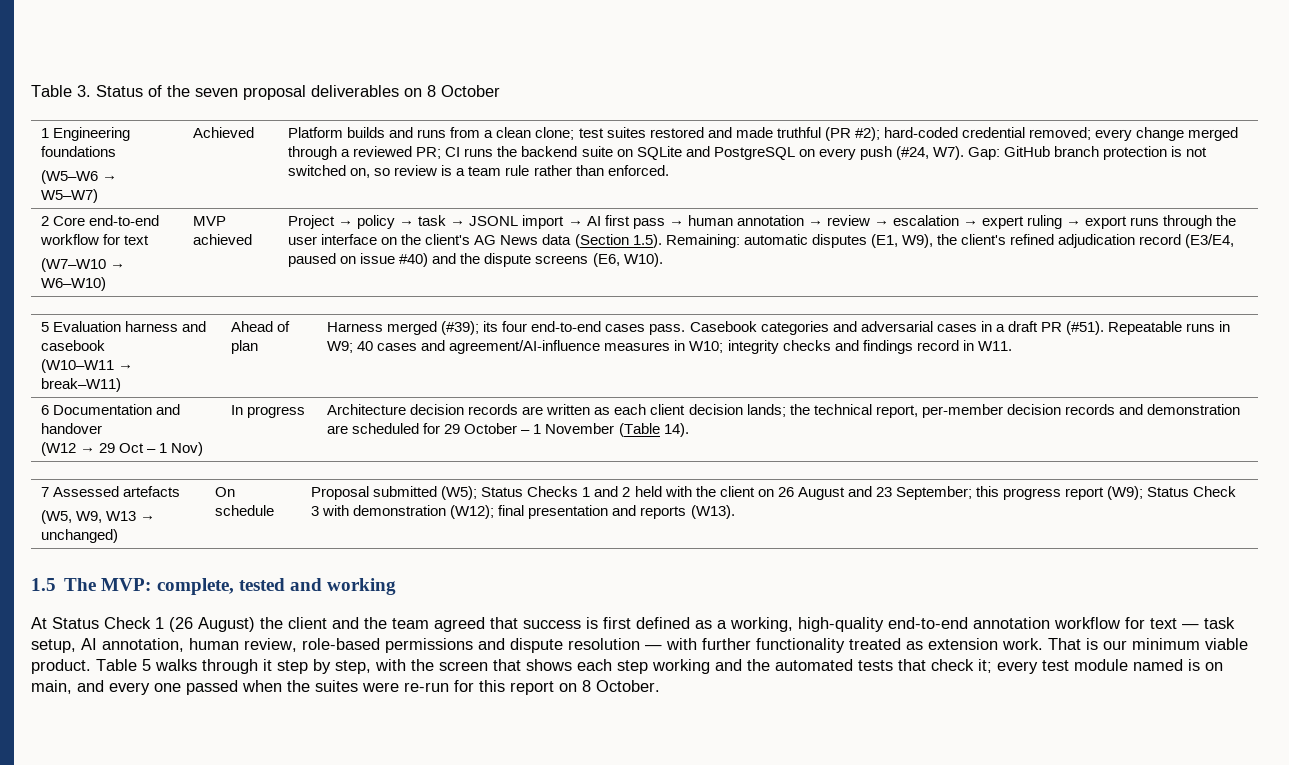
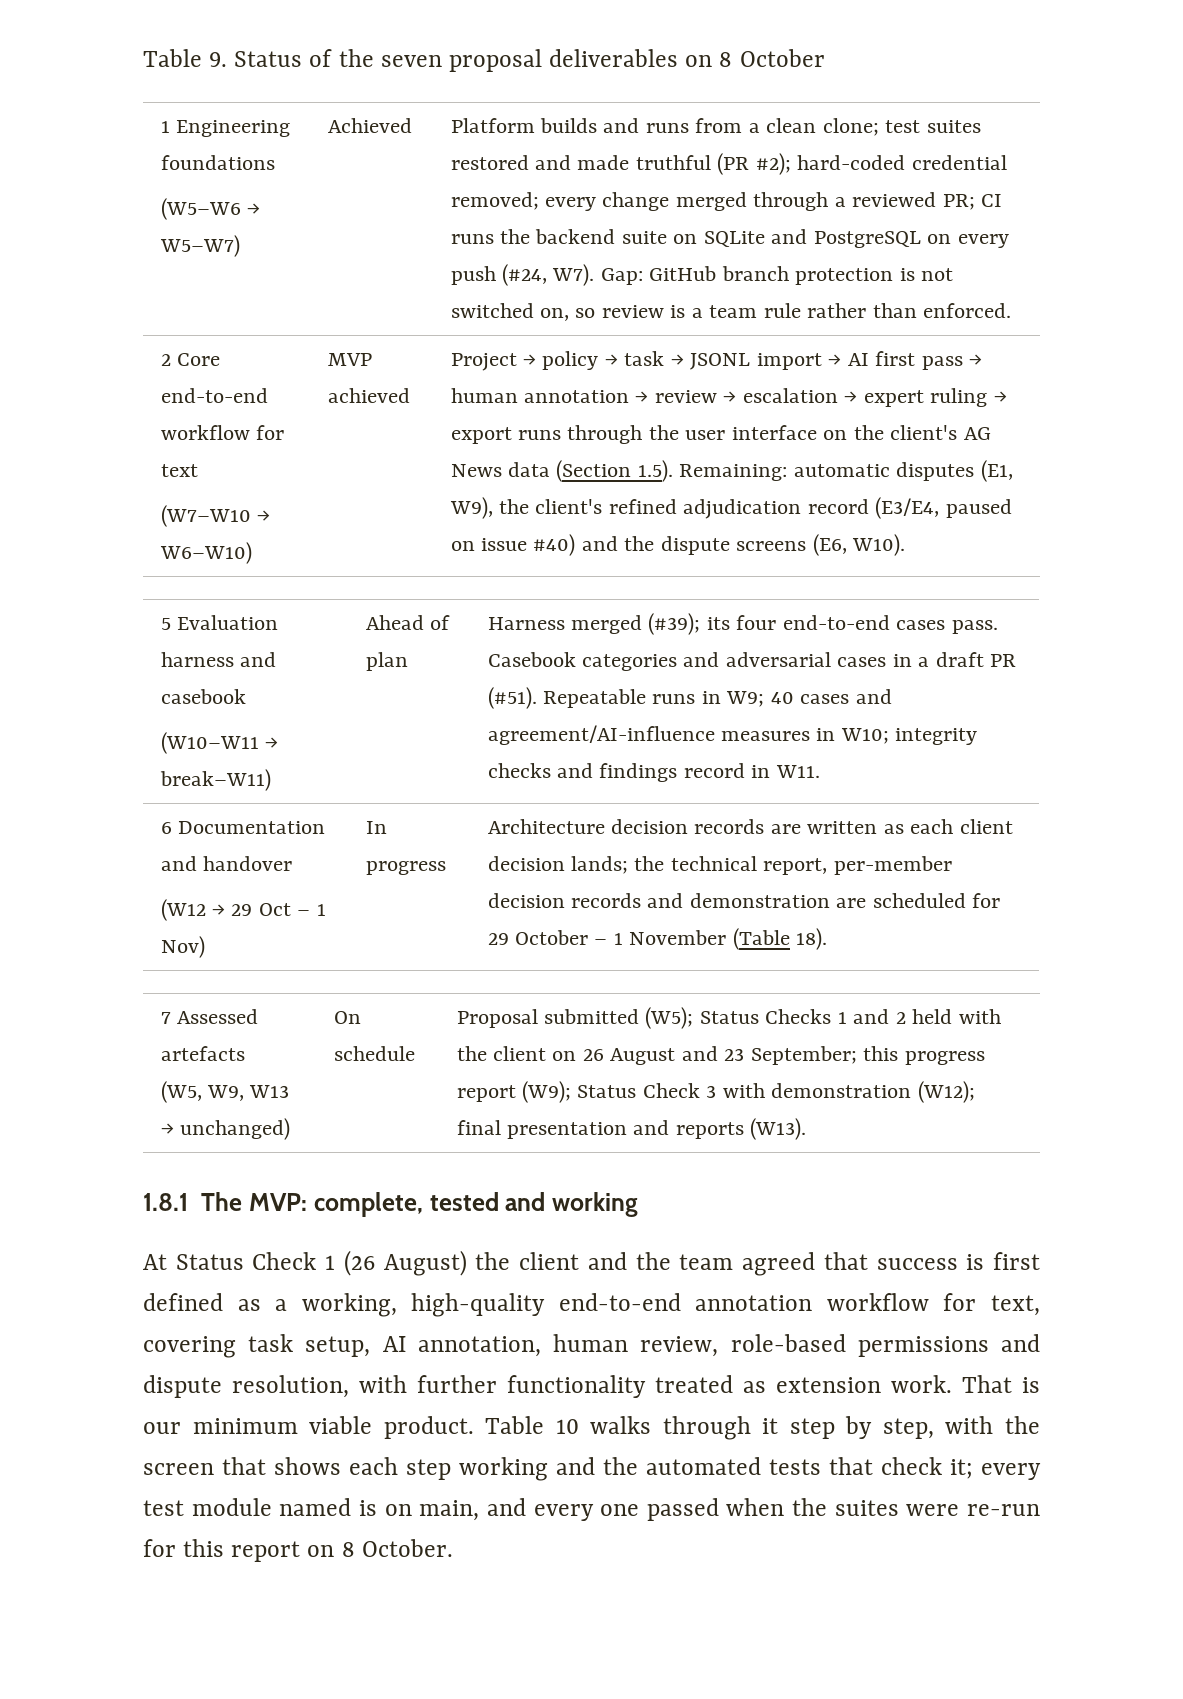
- Table 3. Status of the seven proposal deliverables on 8 October
+ Table 9. Status of the seven proposal deliverables on 8 October
- Architecture decision records are written as each client decision lands; the technical report, per-member decision records and demonstration are scheduled for 29 October – 1 November (Table 14).
+ Architecture decision records are written as each client decision lands; the technical report, per-member decision records and demonstration are scheduled for 29 October – 1 November (Table 18).
- 1.5 The MVP: complete, tested and working
+ 1.8.1 The MVP: complete, tested and working
- At Status Check 1 (26 August) the client and the team agreed that success is first defined as a working, high-quality end-to-end annotation workflow for text — task setup, AI annotation, human review, role-based permissions and dispute resolution — with further functionality treated as extension work.
+ At Status Check 1 (26 August) the client and the team agreed that success is first defined as a working, high-quality end-to-end annotation workflow for text, covering task setup, AI annotation, human review, role-based permissions and dispute resolution, with further functionality treated as extension work.
- Table 5 walks through it step by step, with the screen that shows each step working and the automated tests that check it; every test module named is on main, and every one passed when the suites were re-run for this report on 8 October.
+ Table 10 walks through it step by step, with the screen that shows each step working and the automated tests that check it; every test module named is on main, and every one passed when the suites were re-run for this report on 8 October.

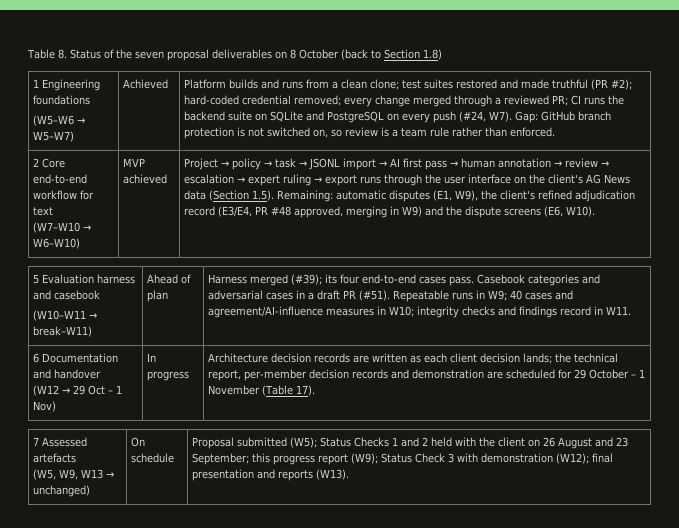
- Table 9. Status of the seven proposal deliverables on 8 October
+ Table 8. Status of the seven proposal deliverables on 8 October (back to Section 1.8)
- Project → policy → task → JSONL import → AI first pass → human annotation → review → escalation → expert ruling → export runs through the user interface on the client's AG News data (Section 1.5). Remaining: automatic disputes (E1, W9), the client's refined adjudication record (E3/E4, paused on issue #40) and the dispute screens (E6, W10).
+ Project → policy → task → JSONL import → AI first pass → human annotation → review → escalation → expert ruling → export runs through the user interface on the client's AG News data (Section 1.5). Remaining: automatic disputes (E1, W9), the client's refined adjudication record (E3/E4, PR #48 approved, merging in W9) and the dispute screens (E6, W10).
- Architecture decision records are written as each client decision lands; the technical report, per-member decision records and demonstration are scheduled for 29 October – 1 November (Table 18).
+ Architecture decision records are written as each client decision lands; the technical report, per-member decision records and demonstration are scheduled for 29 October – 1 November (Table 17).
- 1.8.1 The MVP: complete, tested and working
- At Status Check 1 (26 August) the client and the team agreed that success is first defined as a working, high-quality end-to-end annotation workflow for text, covering task setup, AI annotation, human review, role-based permissions and dispute resolution, with further functionality treated as extension work. That is our minimum viable product. Table 10 walks through it step by step, with the screen that shows each step working and the automated tests that check it; every test module named is on main, and every one passed when the suites were re-run for this report on 8 October.

